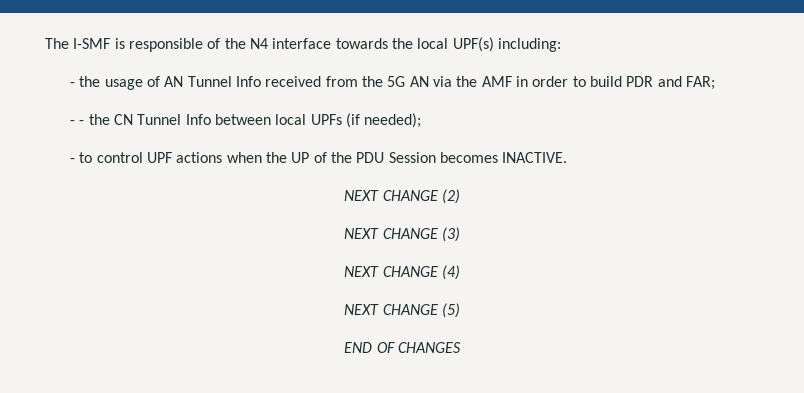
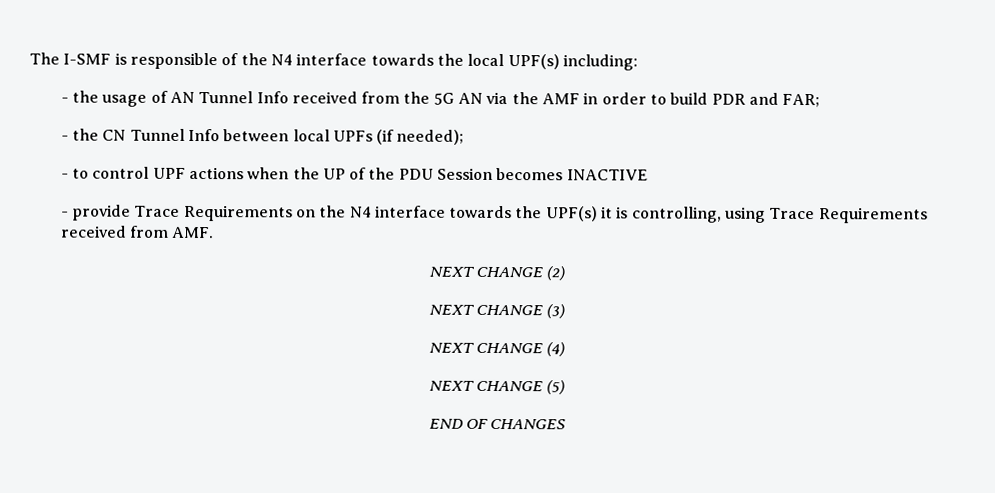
- - - the CN Tunnel Info between local UPFs (if needed);
+ - the CN Tunnel Info between local UPFs (if needed);
- - to control UPF actions when the UP of the PDU Session becomes INACTIVE.
+ - to control UPF actions when the UP of the PDU Session becomes INACTIVE
+ - provide Trace Requirements on the N4 interface towards the UPF(s) it is controlling, using Trace Requirements received from AMF.

